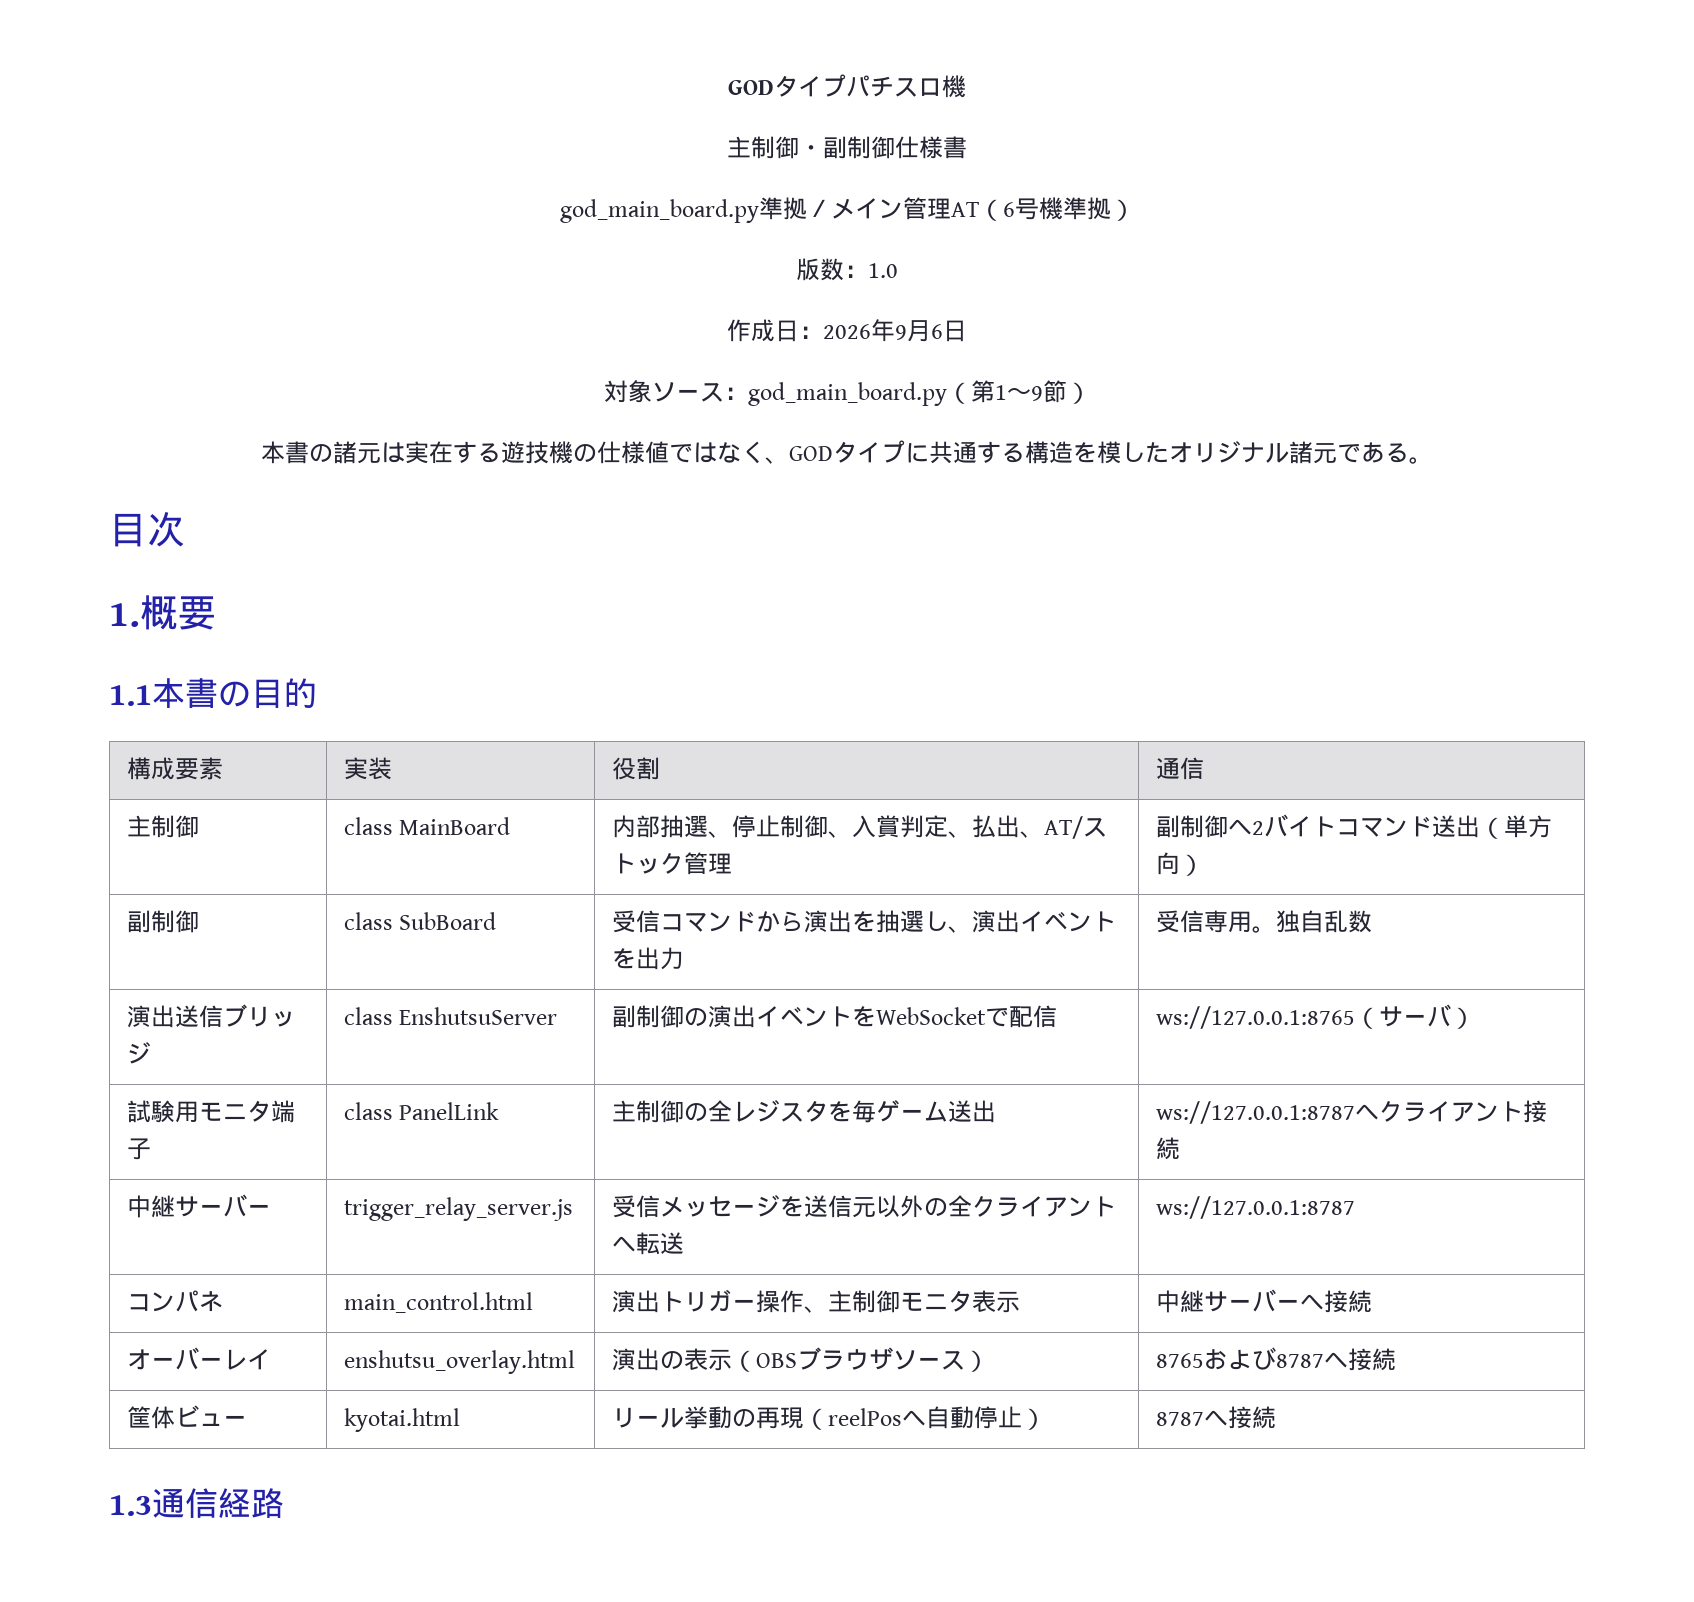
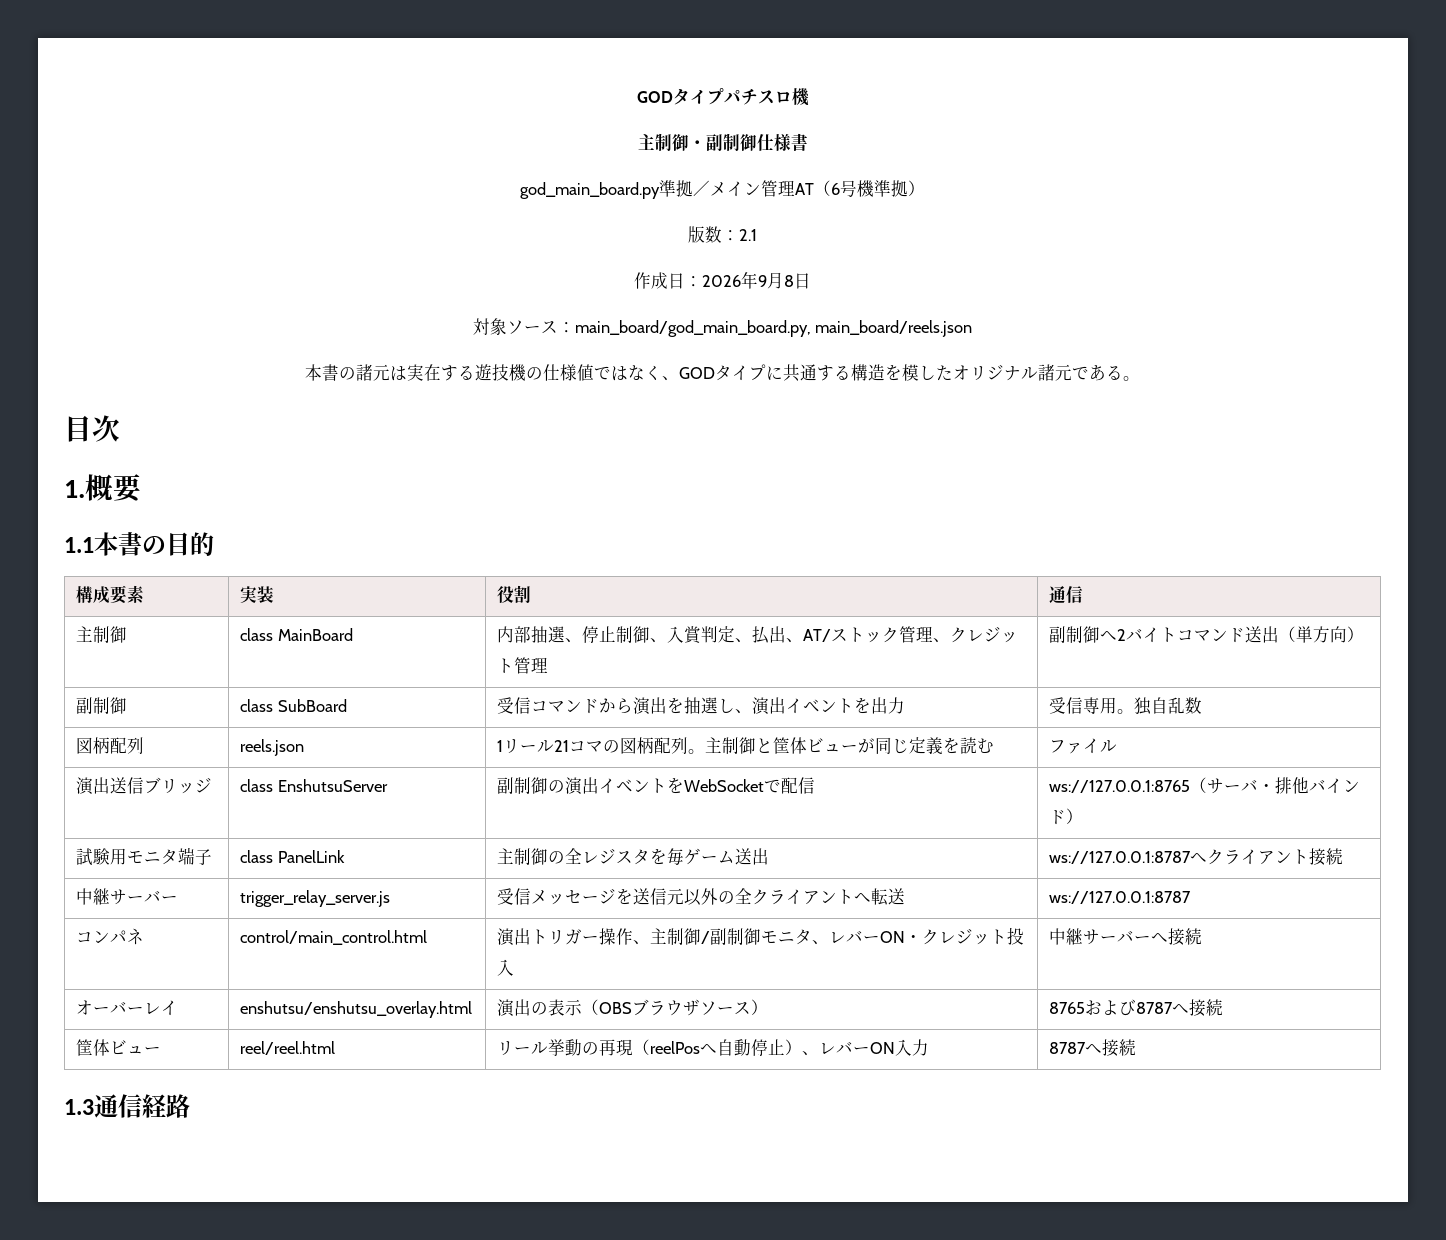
- 版数：1.0
+ 版数：2.1
- 作成日：2026年9月6日
+ 作成日：2026年9月8日
- 対象ソース：god_main_board.py（第1〜9節）
+ 対象ソース：main_board/god_main_board.py, main_board/reels.json
- 主制御 | class MainBoard | 内部抽選、停止制御、入賞判定、払出、AT/ストック管理 | 副制御へ2バイトコマンド送出（単方向）
+ 主制御 | class MainBoard | 内部抽選、停止制御、入賞判定、払出、AT/ストック管理、クレジット管理 | 副制御へ2バイトコマンド送出（単方向）
+ 図柄配列 | reels.json | 1リール21コマの図柄配列。主制御と筐体ビューが同じ定義を読む | ファイル
- 演出送信ブリッジ | class EnshutsuServer | 副制御の演出イベントをWebSocketで配信 | ws://127.0.0.1:8765（サーバ）
+ 演出送信ブリッジ | class EnshutsuServer | 副制御の演出イベントをWebSocketで配信 | ws://127.0.0.1:8765（サーバ・排他バインド）
- コンパネ | main_control.html | 演出トリガー操作、主制御モニタ表示 | 中継サーバーへ接続
+ コンパネ | control/main_control.html | 演出トリガー操作、主制御/副制御モニタ、レバーON・クレジット投入 | 中継サーバーへ接続
- オーバーレイ | enshutsu_overlay.html | 演出の表示（OBSブラウザソース） | 8765および8787へ接続
+ オーバーレイ | enshutsu/enshutsu_overlay.html | 演出の表示（OBSブラウザソース） | 8765および8787へ接続
- 筐体ビュー | kyotai.html | リール挙動の再現（reelPosへ自動停止） | 8787へ接続
+ 筐体ビュー | reel/reel.html | リール挙動の再現（reelPosへ自動停止）、レバーON入力 | 8787へ接続

